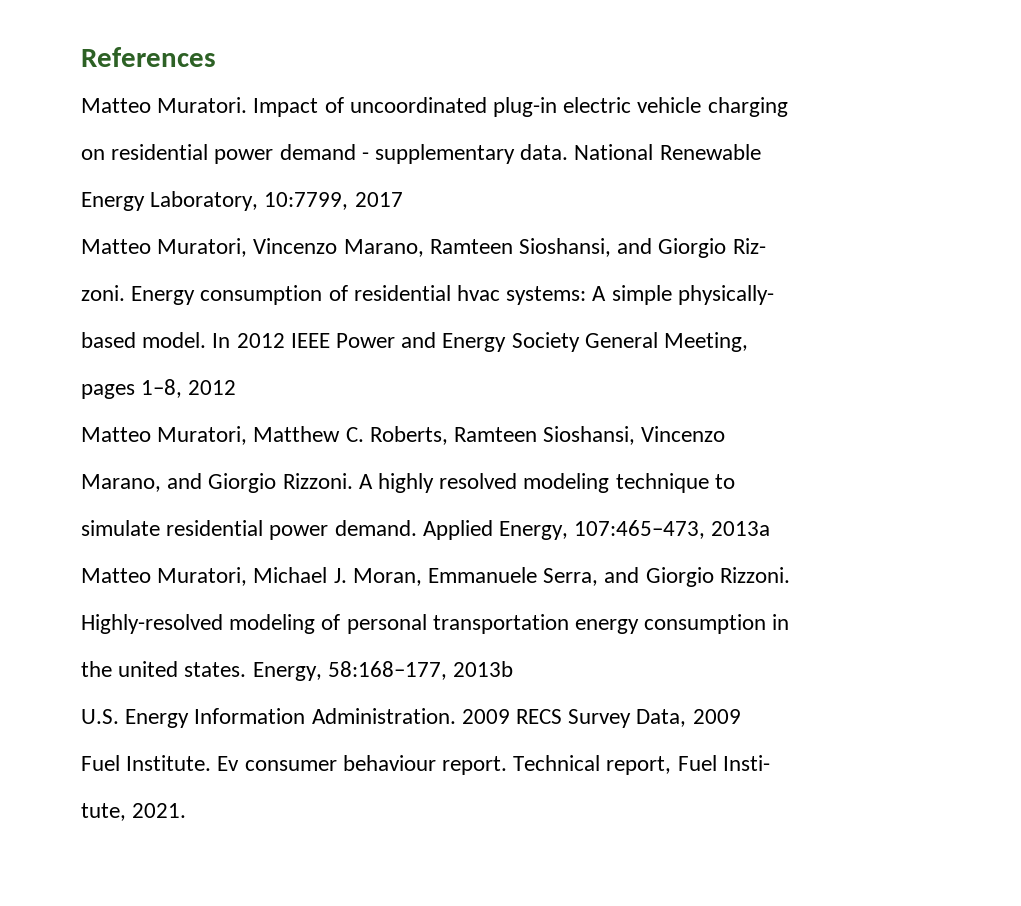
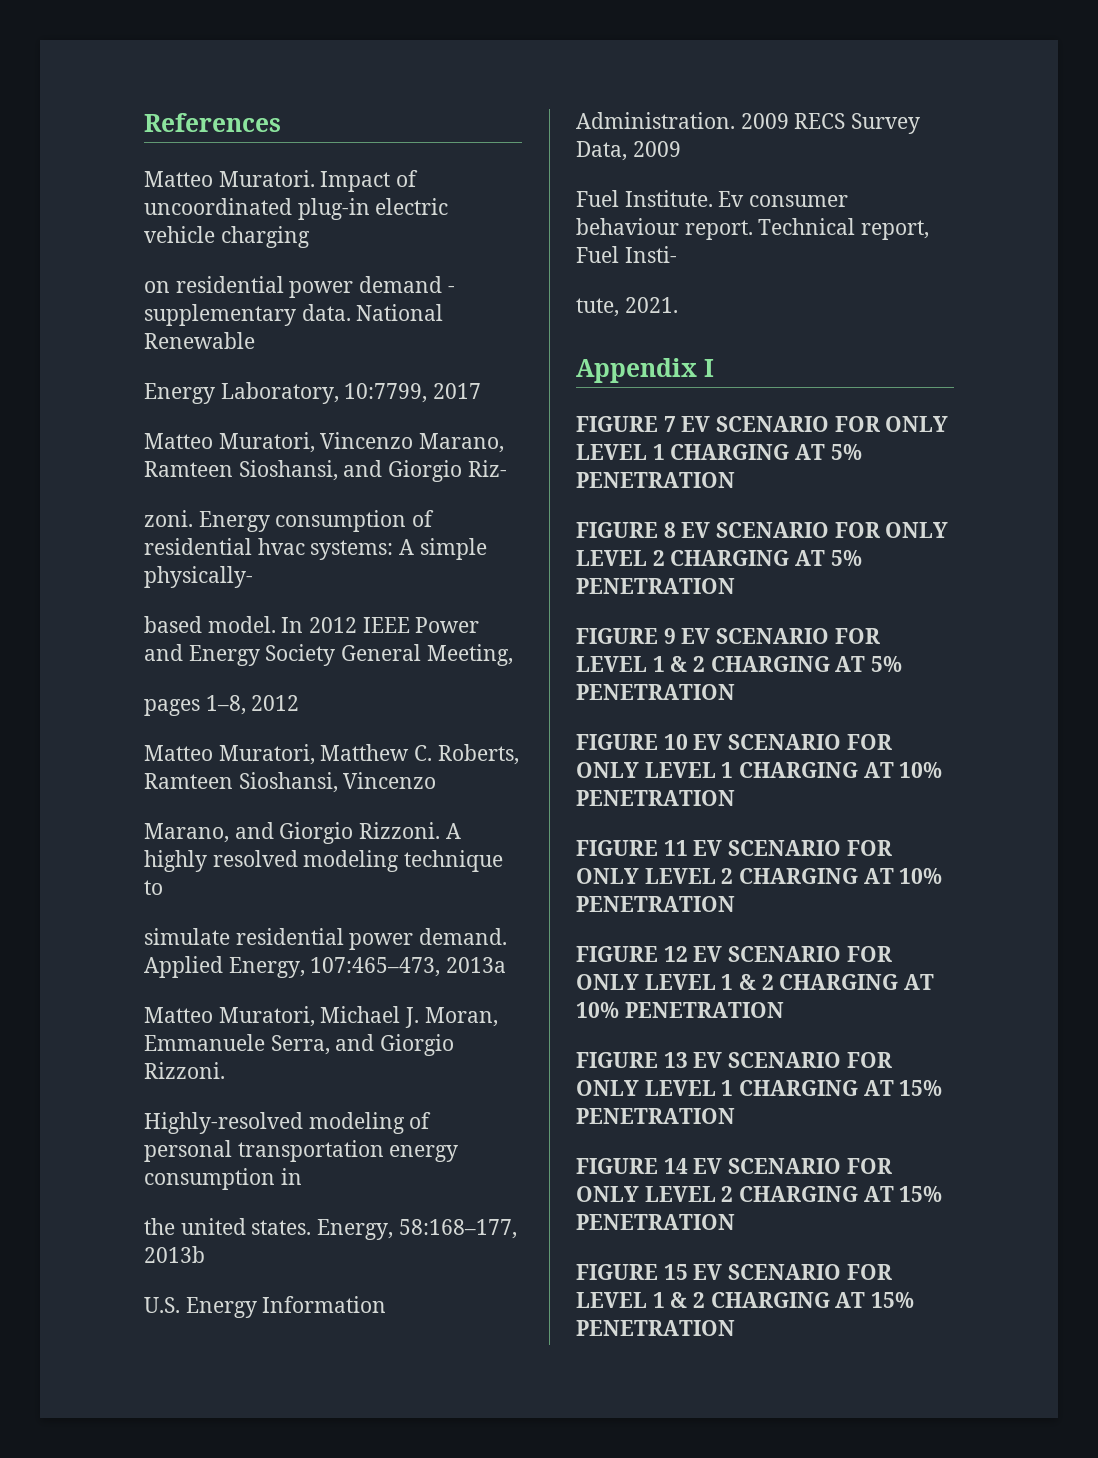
+ Appendix I
+ FIGURE 7 EV SCENARIO FOR ONLY LEVEL 1 CHARGING AT 5% PENETRATION
+ FIGURE 8 EV SCENARIO FOR ONLY LEVEL 2 CHARGING AT 5% PENETRATION
+ FIGURE 9 EV SCENARIO FOR LEVEL 1 & 2 CHARGING AT 5% PENETRATION
+ FIGURE 10 EV SCENARIO FOR ONLY LEVEL 1 CHARGING AT 10% PENETRATION
+ FIGURE 11 EV SCENARIO FOR ONLY LEVEL 2 CHARGING AT 10% PENETRATION
+ FIGURE 12 EV SCENARIO FOR ONLY LEVEL 1 & 2 CHARGING AT 10% PENETRATION
+ FIGURE 13 EV SCENARIO FOR ONLY LEVEL 1 CHARGING AT 15% PENETRATION
+ FIGURE 14 EV SCENARIO FOR ONLY LEVEL 2 CHARGING AT 15% PENETRATION
+ FIGURE 15 EV SCENARIO FOR LEVEL 1 & 2 CHARGING AT 15% PENETRATION

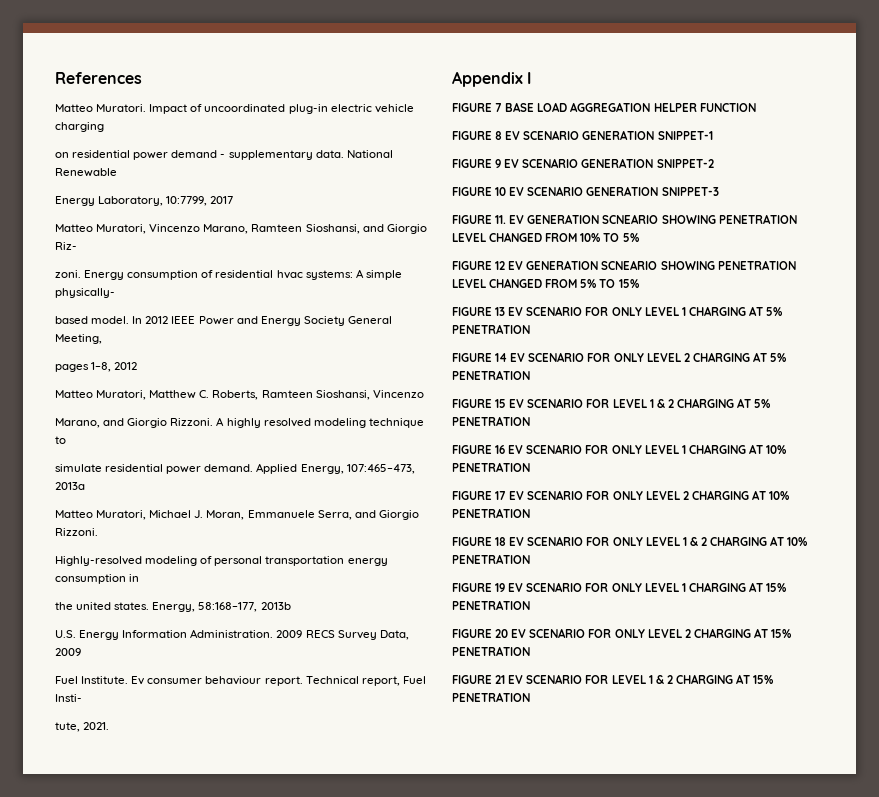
- FIGURE 7 EV SCENARIO FOR ONLY LEVEL 1 CHARGING AT 5% PENETRATION
+ FIGURE 7 BASE LOAD AGGREGATION HELPER FUNCTION
+ FIGURE 8 EV SCENARIO GENERATION SNIPPET-1
+ FIGURE 9 EV SCENARIO GENERATION SNIPPET-2
+ FIGURE 10 EV SCENARIO GENERATION SNIPPET-3
+ FIGURE 11. EV GENERATION SCNEARIO SHOWING PENETRATION LEVEL CHANGED FROM 10% TO 5%
+ FIGURE 12 EV GENERATION SCNEARIO SHOWING PENETRATION LEVEL CHANGED FROM 5% TO 15%
+ FIGURE 13 EV SCENARIO FOR ONLY LEVEL 1 CHARGING AT 5% PENETRATION
- FIGURE 8 EV SCENARIO FOR ONLY LEVEL 2 CHARGING AT 5% PENETRATION
+ FIGURE 14 EV SCENARIO FOR ONLY LEVEL 2 CHARGING AT 5% PENETRATION
- FIGURE 9 EV SCENARIO FOR LEVEL 1 & 2 CHARGING AT 5% PENETRATION
+ FIGURE 15 EV SCENARIO FOR LEVEL 1 & 2 CHARGING AT 5% PENETRATION
- FIGURE 10 EV SCENARIO FOR ONLY LEVEL 1 CHARGING AT 10% PENETRATION
+ FIGURE 16 EV SCENARIO FOR ONLY LEVEL 1 CHARGING AT 10% PENETRATION
- FIGURE 11 EV SCENARIO FOR ONLY LEVEL 2 CHARGING AT 10% PENETRATION
+ FIGURE 17 EV SCENARIO FOR ONLY LEVEL 2 CHARGING AT 10% PENETRATION
- FIGURE 12 EV SCENARIO FOR ONLY LEVEL 1 & 2 CHARGING AT 10% PENETRATION
+ FIGURE 18 EV SCENARIO FOR ONLY LEVEL 1 & 2 CHARGING AT 10% PENETRATION
- FIGURE 13 EV SCENARIO FOR ONLY LEVEL 1 CHARGING AT 15% PENETRATION
+ FIGURE 19 EV SCENARIO FOR ONLY LEVEL 1 CHARGING AT 15% PENETRATION
- FIGURE 14 EV SCENARIO FOR ONLY LEVEL 2 CHARGING AT 15% PENETRATION
+ FIGURE 20 EV SCENARIO FOR ONLY LEVEL 2 CHARGING AT 15% PENETRATION
- FIGURE 15 EV SCENARIO FOR LEVEL 1 & 2 CHARGING AT 15% PENETRATION
+ FIGURE 21 EV SCENARIO FOR LEVEL 1 & 2 CHARGING AT 15% PENETRATION

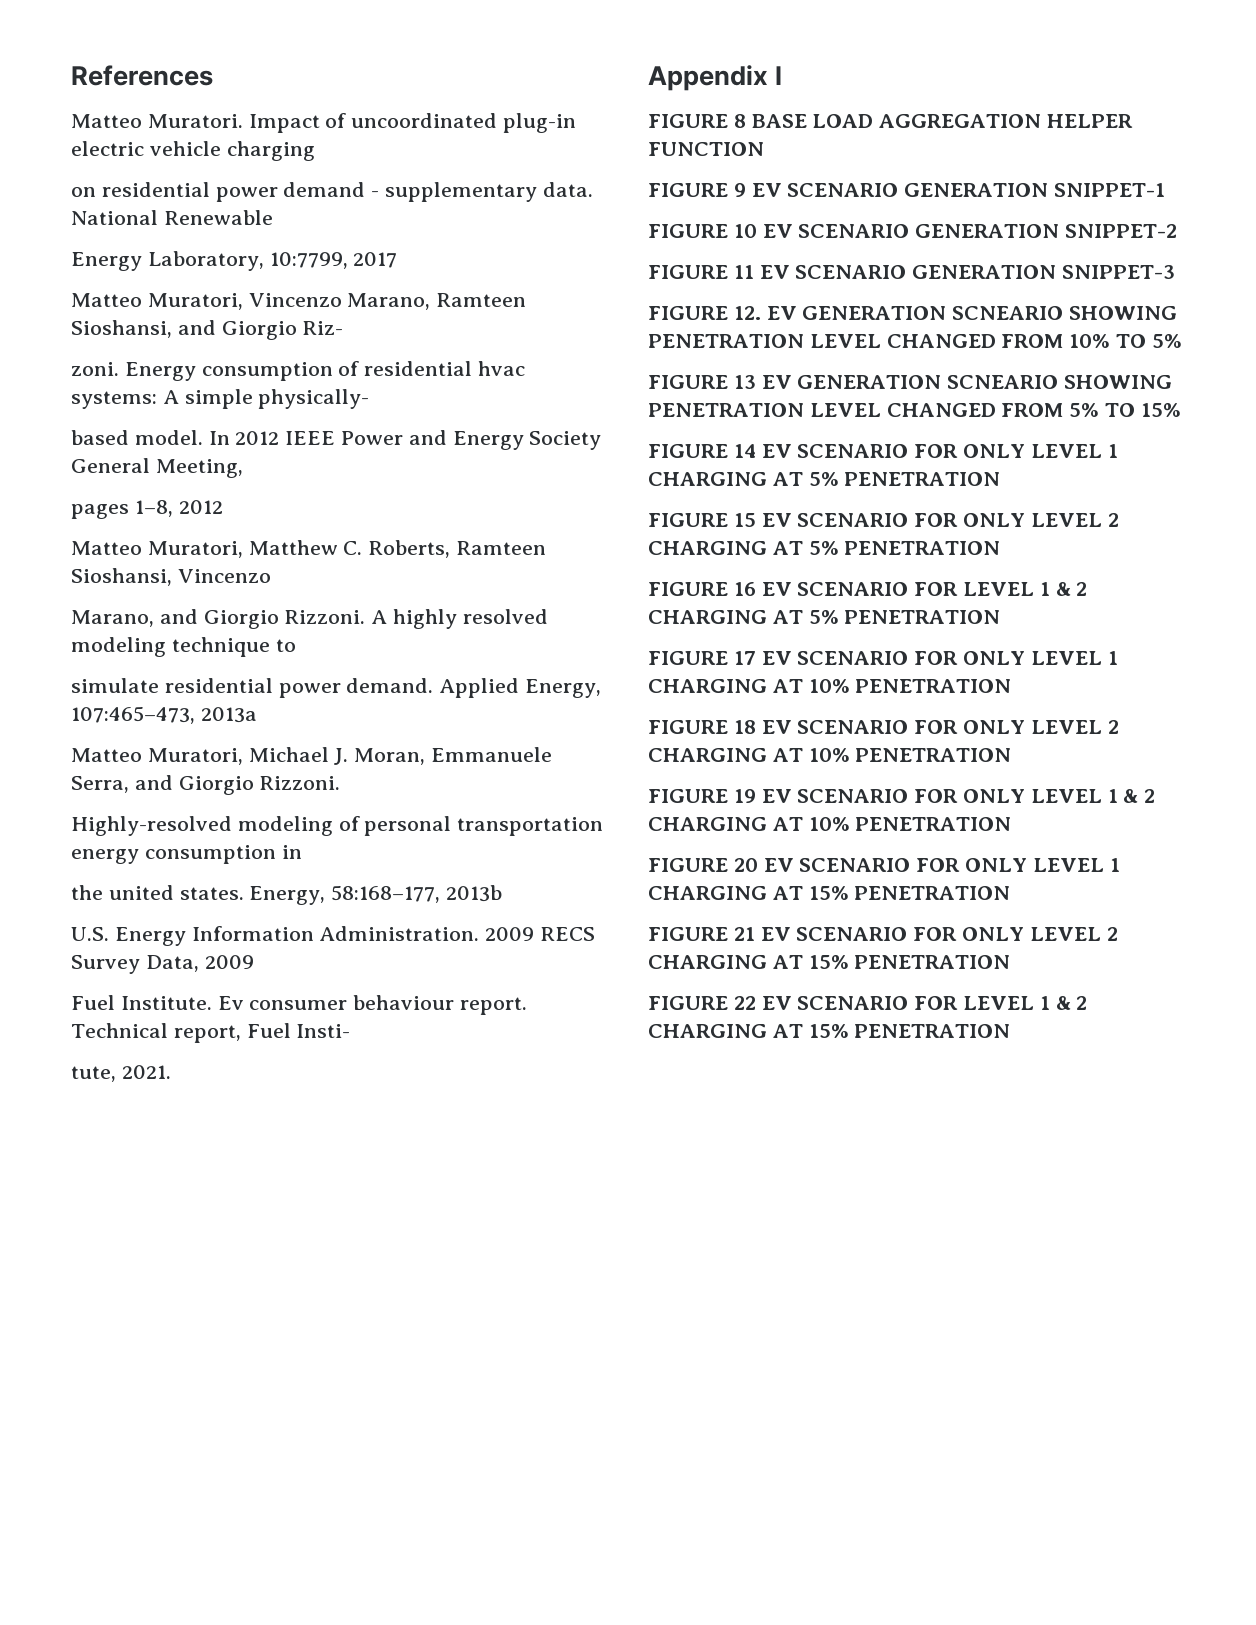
- FIGURE 7 BASE LOAD AGGREGATION HELPER FUNCTION
+ FIGURE 8 BASE LOAD AGGREGATION HELPER FUNCTION
- FIGURE 8 EV SCENARIO GENERATION SNIPPET-1
+ FIGURE 9 EV SCENARIO GENERATION SNIPPET-1
- FIGURE 9 EV SCENARIO GENERATION SNIPPET-2
+ FIGURE 10 EV SCENARIO GENERATION SNIPPET-2
- FIGURE 10 EV SCENARIO GENERATION SNIPPET-3
+ FIGURE 11 EV SCENARIO GENERATION SNIPPET-3
- FIGURE 11. EV GENERATION SCNEARIO SHOWING PENETRATION LEVEL CHANGED FROM 10% TO 5%
+ FIGURE 12. EV GENERATION SCNEARIO SHOWING PENETRATION LEVEL CHANGED FROM 10% TO 5%
- FIGURE 12 EV GENERATION SCNEARIO SHOWING PENETRATION LEVEL CHANGED FROM 5% TO 15%
+ FIGURE 13 EV GENERATION SCNEARIO SHOWING PENETRATION LEVEL CHANGED FROM 5% TO 15%
- FIGURE 13 EV SCENARIO FOR ONLY LEVEL 1 CHARGING AT 5% PENETRATION
+ FIGURE 14 EV SCENARIO FOR ONLY LEVEL 1 CHARGING AT 5% PENETRATION
- FIGURE 14 EV SCENARIO FOR ONLY LEVEL 2 CHARGING AT 5% PENETRATION
+ FIGURE 15 EV SCENARIO FOR ONLY LEVEL 2 CHARGING AT 5% PENETRATION
- FIGURE 15 EV SCENARIO FOR LEVEL 1 & 2 CHARGING AT 5% PENETRATION
+ FIGURE 16 EV SCENARIO FOR LEVEL 1 & 2 CHARGING AT 5% PENETRATION
- FIGURE 16 EV SCENARIO FOR ONLY LEVEL 1 CHARGING AT 10% PENETRATION
+ FIGURE 17 EV SCENARIO FOR ONLY LEVEL 1 CHARGING AT 10% PENETRATION
- FIGURE 17 EV SCENARIO FOR ONLY LEVEL 2 CHARGING AT 10% PENETRATION
+ FIGURE 18 EV SCENARIO FOR ONLY LEVEL 2 CHARGING AT 10% PENETRATION
- FIGURE 18 EV SCENARIO FOR ONLY LEVEL 1 & 2 CHARGING AT 10% PENETRATION
+ FIGURE 19 EV SCENARIO FOR ONLY LEVEL 1 & 2 CHARGING AT 10% PENETRATION
- FIGURE 19 EV SCENARIO FOR ONLY LEVEL 1 CHARGING AT 15% PENETRATION
+ FIGURE 20 EV SCENARIO FOR ONLY LEVEL 1 CHARGING AT 15% PENETRATION
- FIGURE 20 EV SCENARIO FOR ONLY LEVEL 2 CHARGING AT 15% PENETRATION
+ FIGURE 21 EV SCENARIO FOR ONLY LEVEL 2 CHARGING AT 15% PENETRATION
- FIGURE 21 EV SCENARIO FOR LEVEL 1 & 2 CHARGING AT 15% PENETRATION
+ FIGURE 22 EV SCENARIO FOR LEVEL 1 & 2 CHARGING AT 15% PENETRATION

